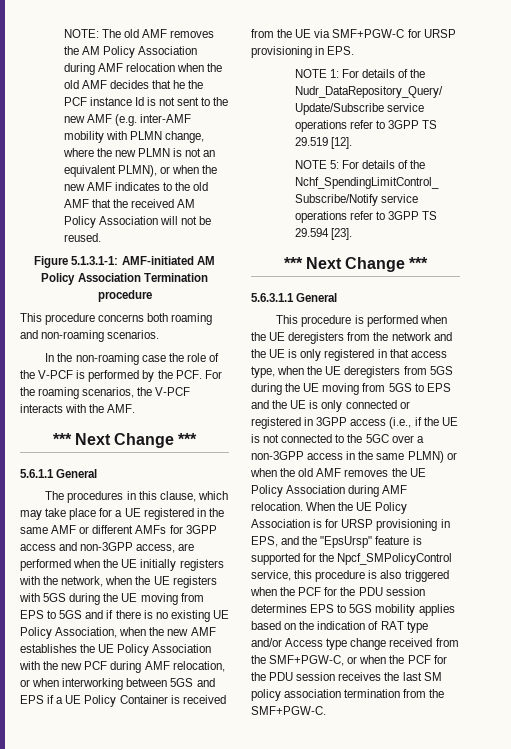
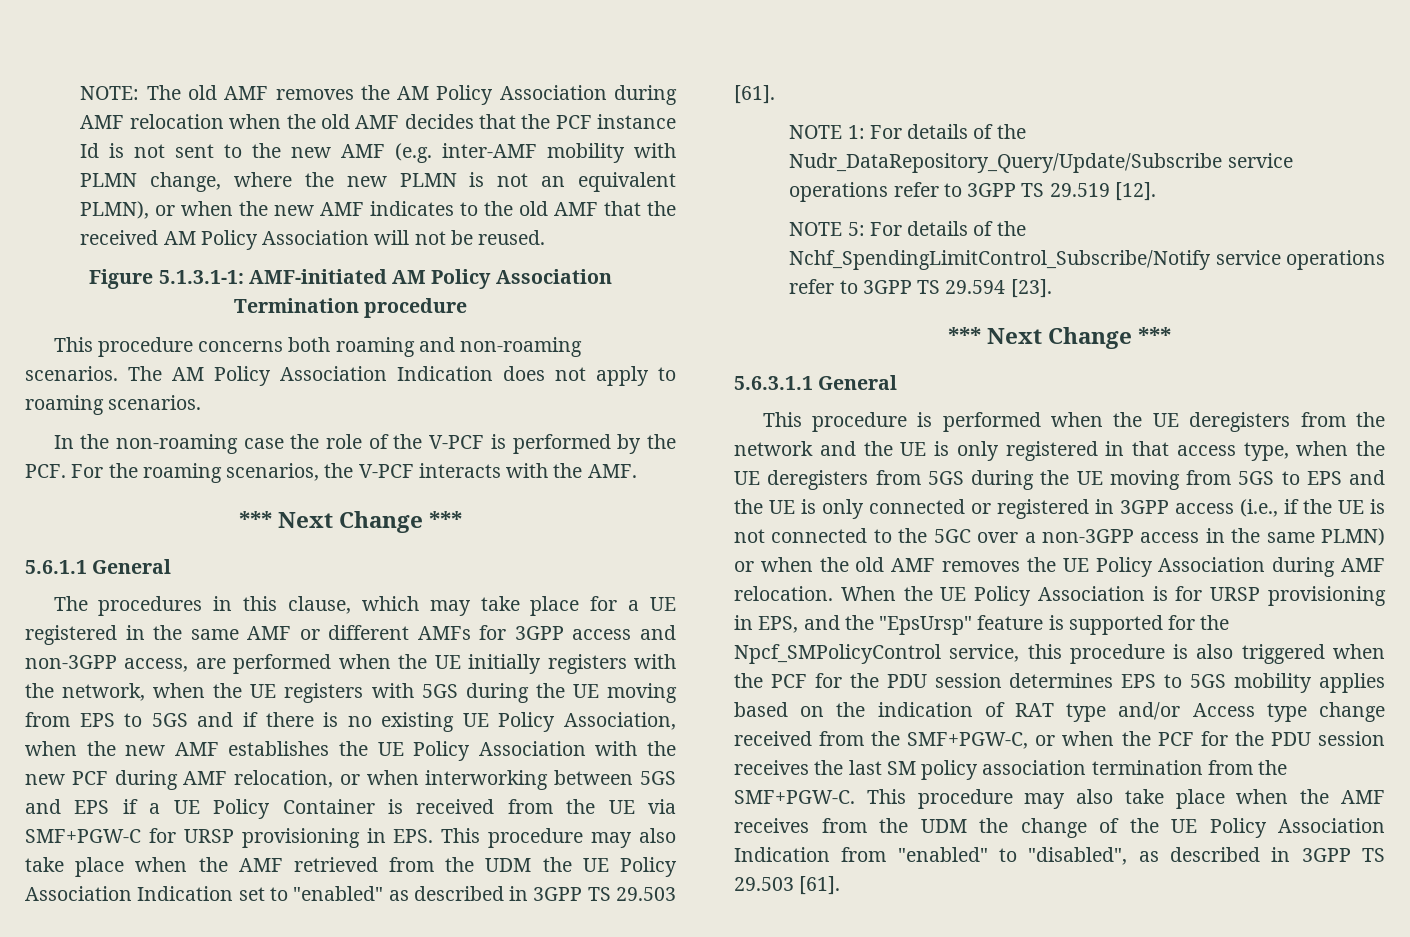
- The old AMF removes the AM Policy Association during AMF relocation when the old AMF decides that he the PCF instance Id is not sent to the new AMF (e.g. inter-AMF mobility with PLMN change, where the new PLMN is not an equivalent PLMN), or when the new AMF indicates to the old AMF that the received AM Policy Association will not be reused.
+ The old AMF removes the AM Policy Association during AMF relocation when the old AMF decides that the PCF instance Id is not sent to the new AMF (e.g. inter-AMF mobility with PLMN change, where the new PLMN is not an equivalent PLMN), or when the new AMF indicates to the old AMF that the received AM Policy Association will not be reused.
+ The AM Policy Association Indication does not apply to roaming scenarios.
- The procedures in this clause, which may take place for a UE registered in the same AMF or different AMFs for 3GPP access and non-3GPP access, are performed when the UE initially registers with the network, when the UE registers with 5GS during the UE moving from EPS to 5GS and if there is no existing UE Policy Association, when the new AMF establishes the UE Policy Association with the new PCF during AMF relocation, or when interworking between 5GS and EPS if a UE Policy Container is received from the UE via SMF+PGW-C for URSP provisioning in EPS.
+ The procedures in this clause, which may take place for a UE registered in the same AMF or different AMFs for 3GPP access and non-3GPP access, are performed when the UE initially registers with the network, when the UE registers with 5GS during the UE moving from EPS to 5GS and if there is no existing UE Policy Association, when the new AMF establishes the UE Policy Association with the new PCF during AMF relocation, or when interworking between 5GS and EPS if a UE Policy Container is received from the UE via SMF+PGW-C for URSP provisioning in EPS. This procedure may also take place when the AMF retrieved from the UDM the UE Policy Association Indication set to "enabled" as described in 3GPP TS 29.503 [61].
+ This procedure may also take place when the AMF receives from the UDM the change of the UE Policy Association Indication from "enabled" to "disabled", as described in 3GPP TS 29.503 [61].

